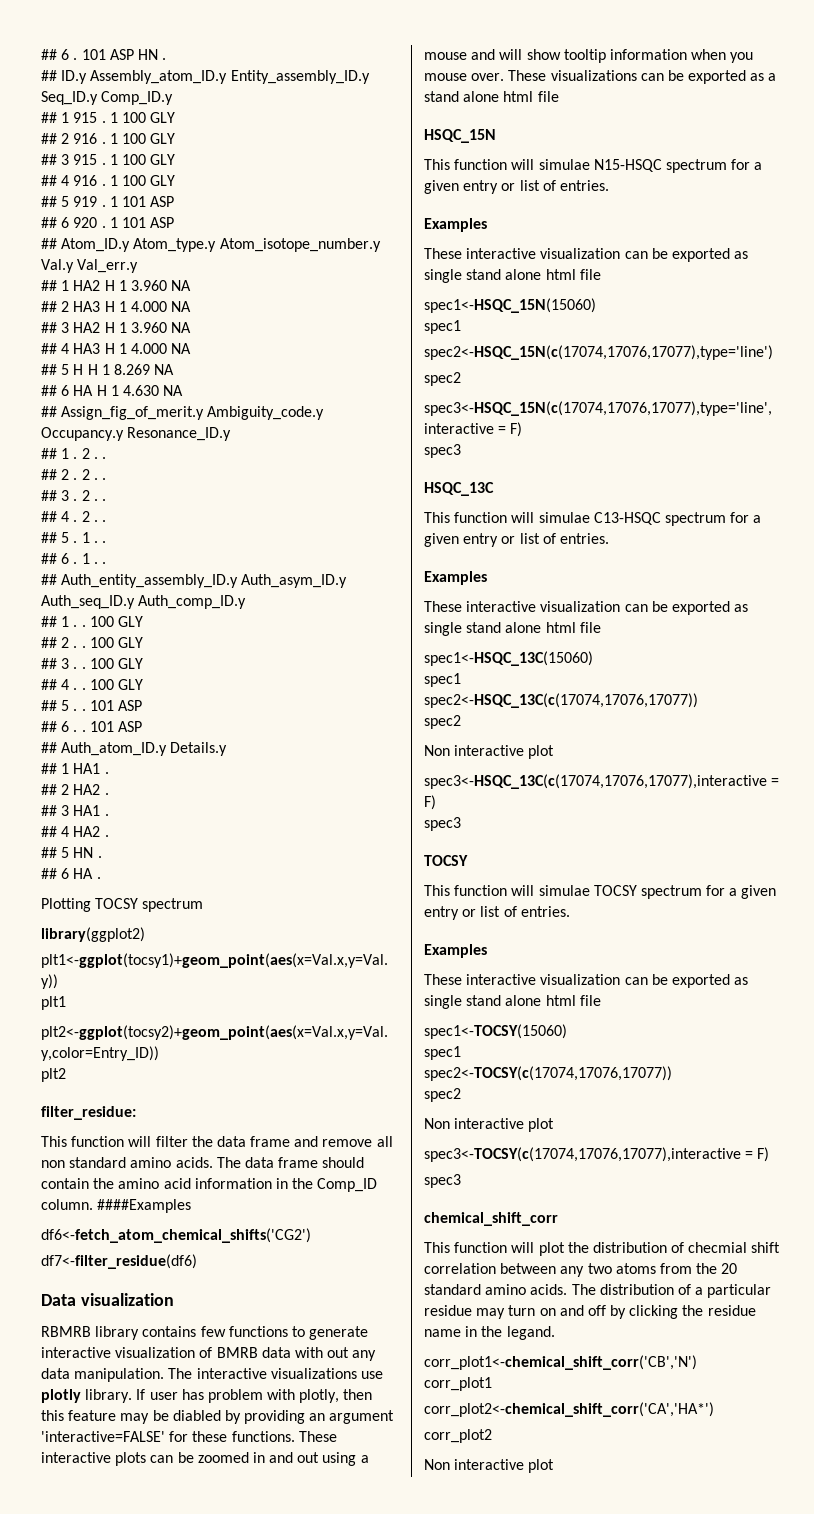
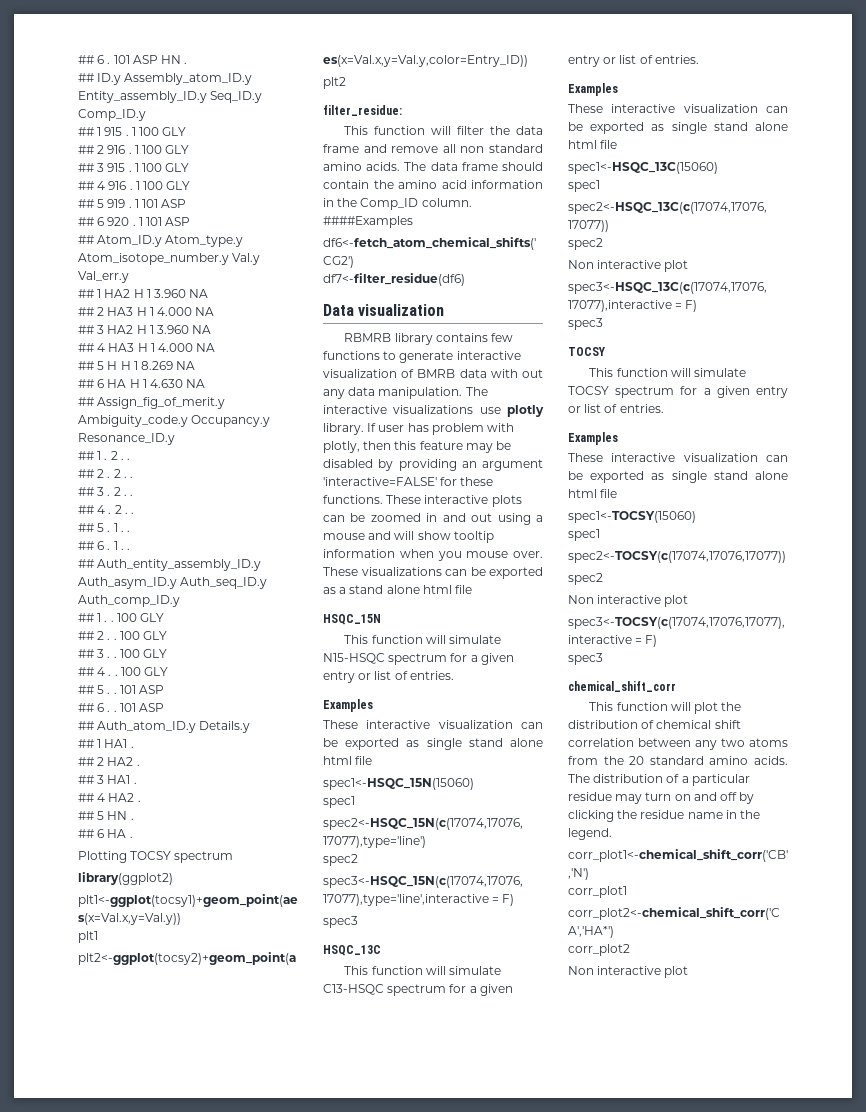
- If user has problem with plotly, then this feature may be diabled by providing an argument 'interactive=FALSE' for these functions.
+ If user has problem with plotly, then this feature may be disabled by providing an argument 'interactive=FALSE' for these functions.
- This function will simulae N15-HSQC spectrum for a given entry or list of entries.
+ This function will simulate N15-HSQC spectrum for a given entry or list of entries.
- This function will simulae C13-HSQC spectrum for a given entry or list of entries.
+ This function will simulate C13-HSQC spectrum for a given entry or list of entries.
- This function will simulae TOCSY spectrum for a given entry or list of entries.
+ This function will simulate TOCSY spectrum for a given entry or list of entries.
- This function will plot the distribution of checmial shift correlation between any two atoms from the 20 standard amino acids.
+ This function will plot the distribution of chemical shift correlation between any two atoms from the 20 standard amino acids.
- The distribution of a particular residue may turn on and off by clicking the residue name in the legand.
+ The distribution of a particular residue may turn on and off by clicking the residue name in the legend.

